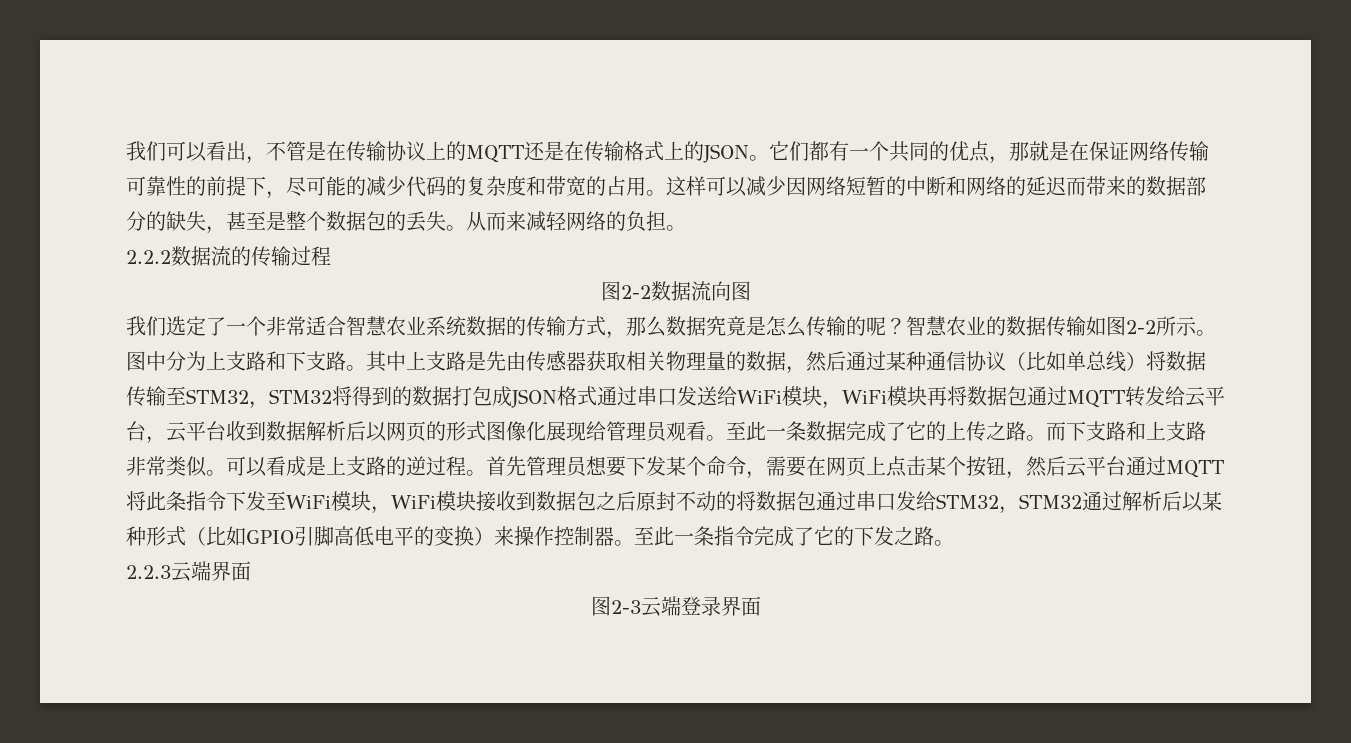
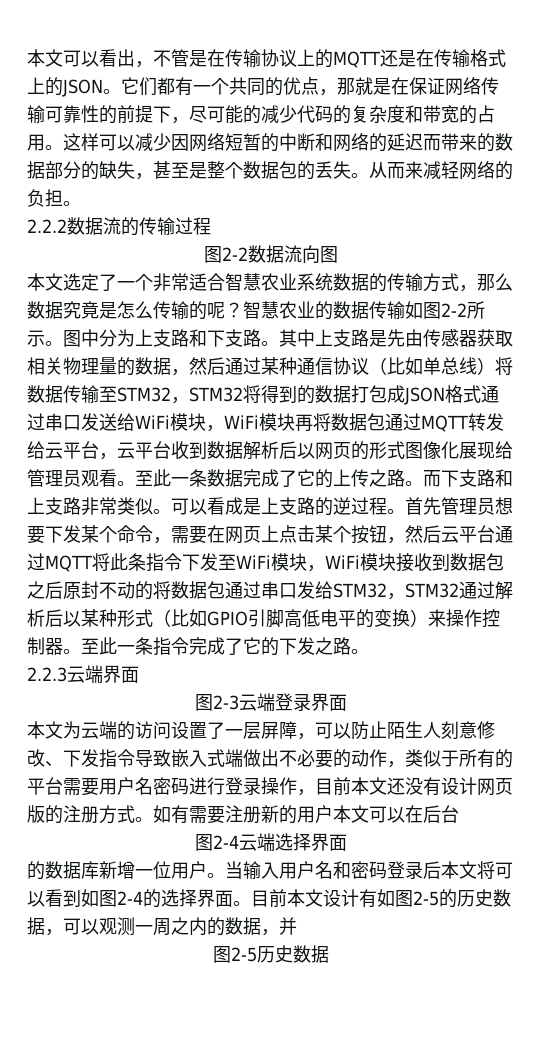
- 我们可以看出，不管是在传输协议上的MQTT还是在传输格式上的JSON。
+ 本文可以看出，不管是在传输协议上的MQTT还是在传输格式上的JSON。
- 我们选定了一个非常适合智慧农业系统数据的传输方式，那么数据究竟是怎么传输的呢？
+ 本文选定了一个非常适合智慧农业系统数据的传输方式，那么数据究竟是怎么传输的呢？
+ 本文为云端的访问设置了一层屏障，可以防止陌生人刻意修改、下发指令导致嵌入式端做出不必要的动作，类似于所有的平台需要用户名密码进行登录操作，目前本文还没有设计网页版的注册方式。如有需要注册新的用户本文可以在后台
+ 图2-4云端选择界面
+ 的数据库新增一位用户。当输入用户名和密码登录后本文将可以看到如图2-4的选择界面。目前本文设计有如图2-5的历史数据，可以观测一周之内的数据，并
+ 图2-5历史数据

